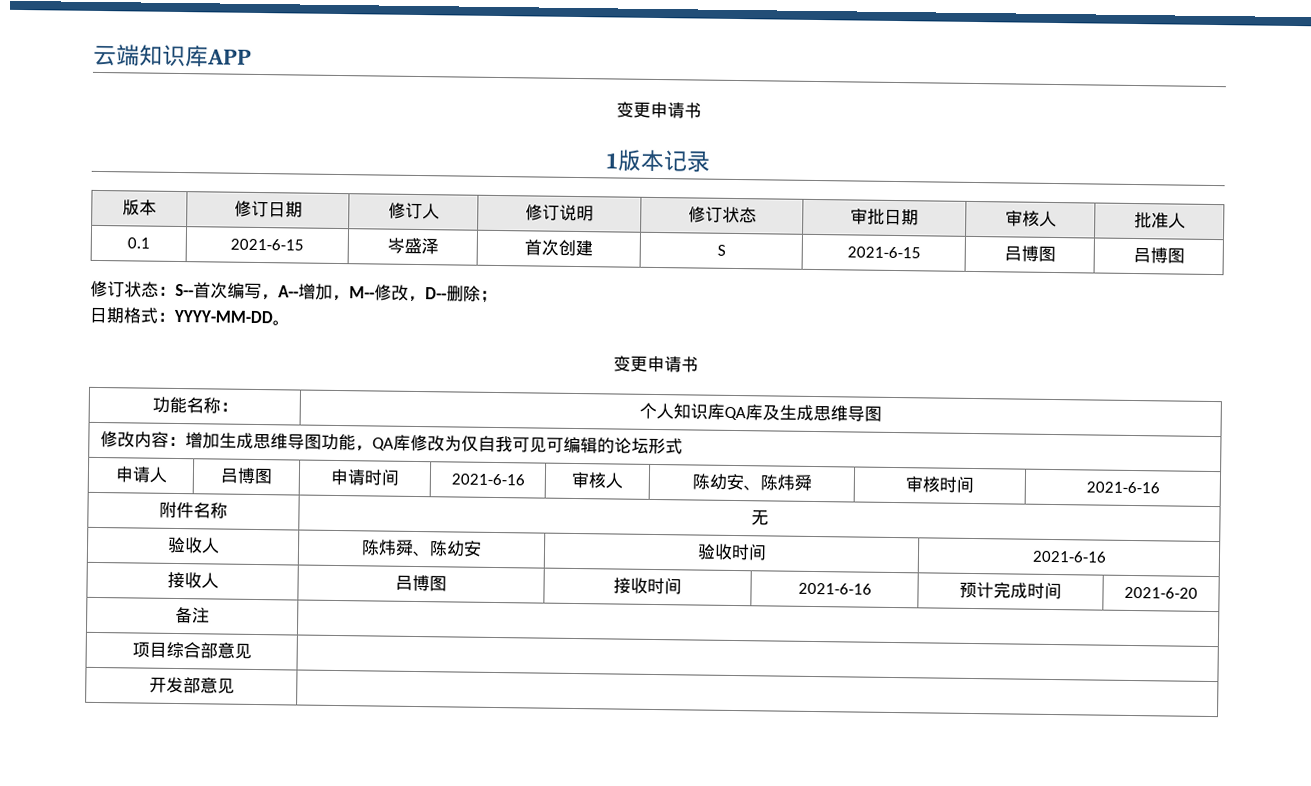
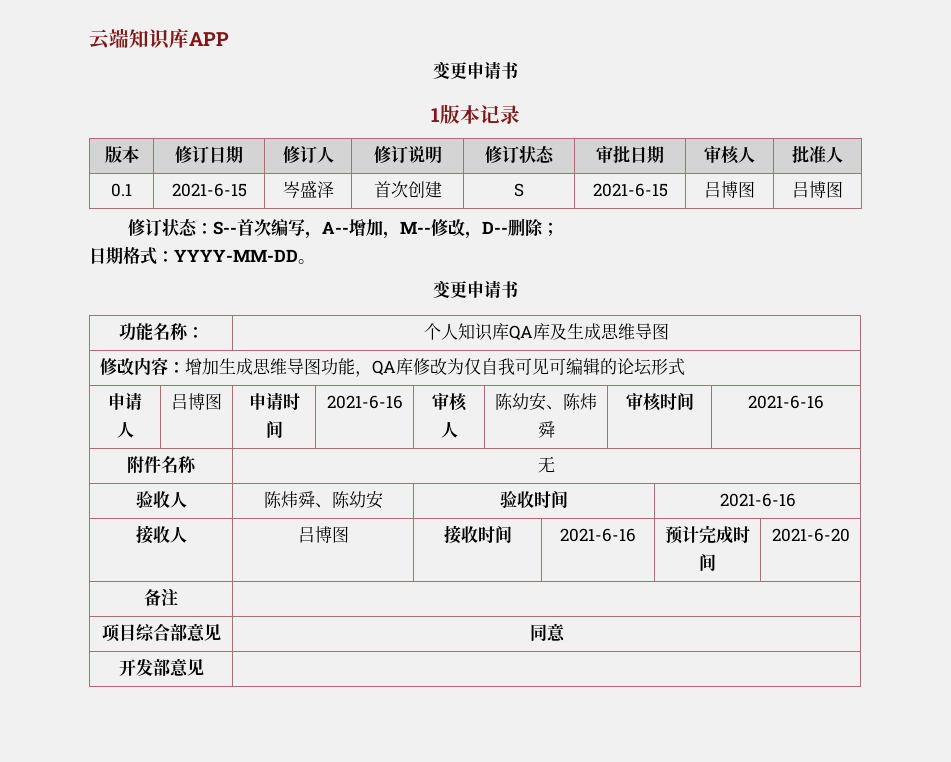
- 项目综合部意见 |
+ 项目综合部意见 | 同意

